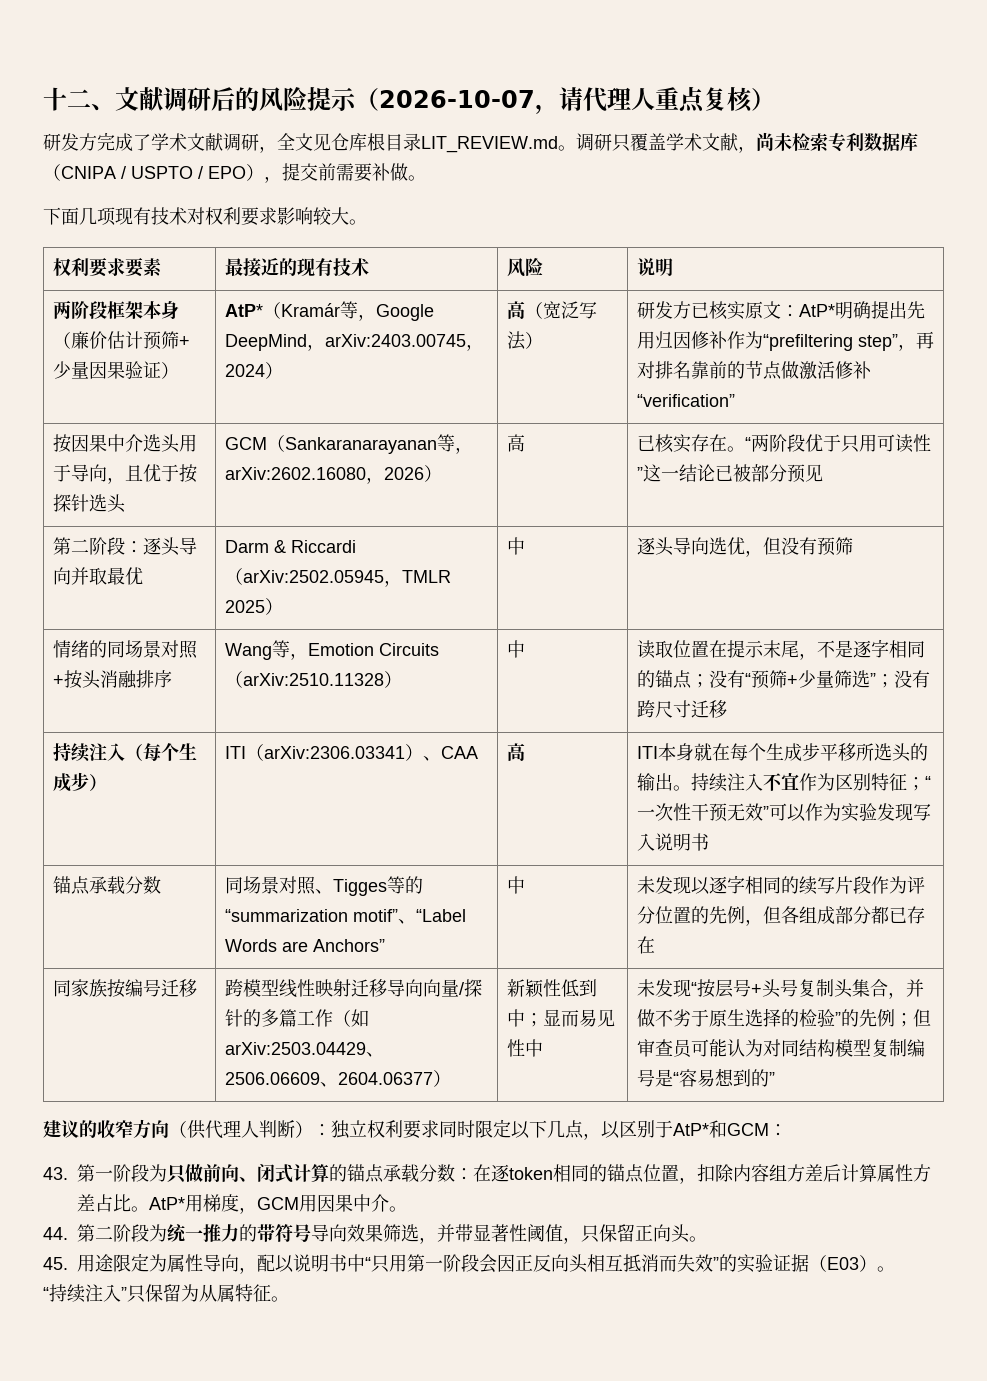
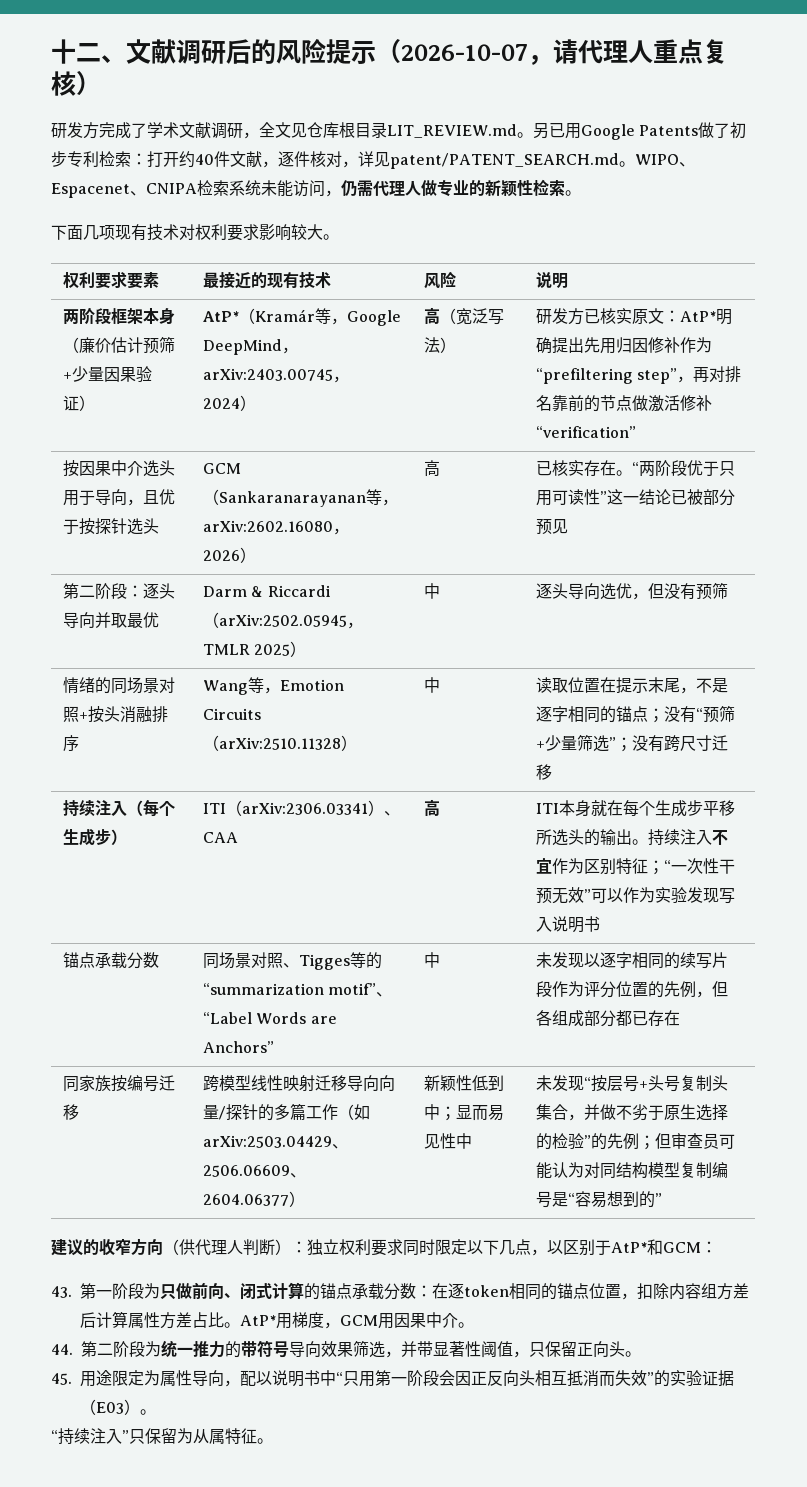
- 调研只覆盖学术文献，尚未检索专利数据库（CNIPA / USPTO / EPO），提交前需要补做。
+ 另已用Google Patents做了初步专利检索：打开约40件文献，逐件核对，详见patent/PATENT_SEARCH.md。WIPO、Espacenet、CNIPA检索系统未能访问，仍需代理人做专业的新颖性检索。

